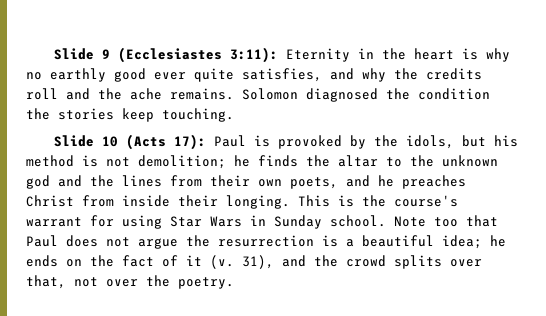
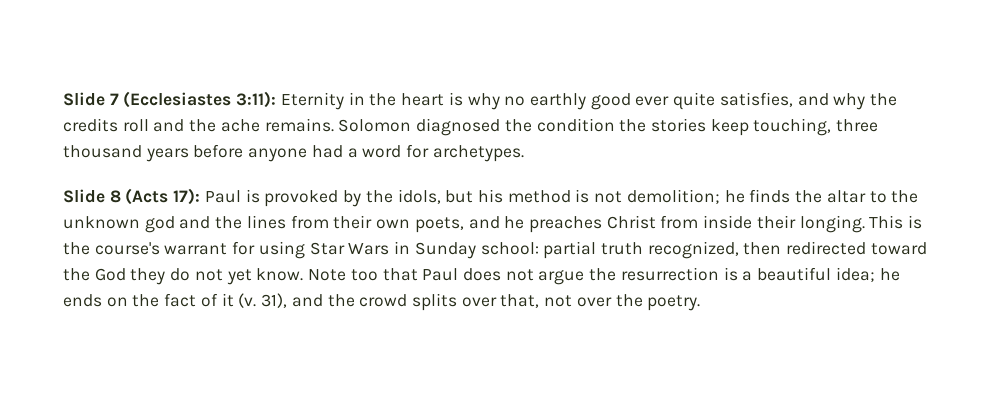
- Slide 9 (Ecclesiastes 3:11): Eternity in the heart is why no earthly good ever quite satisfies, and why the credits roll and the ache remains.
+ Slide 7 (Ecclesiastes 3:11): Eternity in the heart is why no earthly good ever quite satisfies, and why the credits roll and the ache remains.
- Solomon diagnosed the condition the stories keep touching.
- Slide 10 (Acts 17): Paul is provoked by the idols, but his method is not demolition; he finds the altar to the unknown god and the lines from their own poets, and he preaches Christ from inside their longing.
+ Solomon diagnosed the condition the stories keep touching, three thousand years before anyone had a word for archetypes.
+ Slide 8 (Acts 17): Paul is provoked by the idols, but his method is not demolition; he finds the altar to the unknown god and the lines from their own poets, and he preaches Christ from inside their longing.
- This is the course's warrant for using Star Wars in Sunday school.
+ This is the course's warrant for using Star Wars in Sunday school: partial truth recognized, then redirected toward the God they do not yet know.

